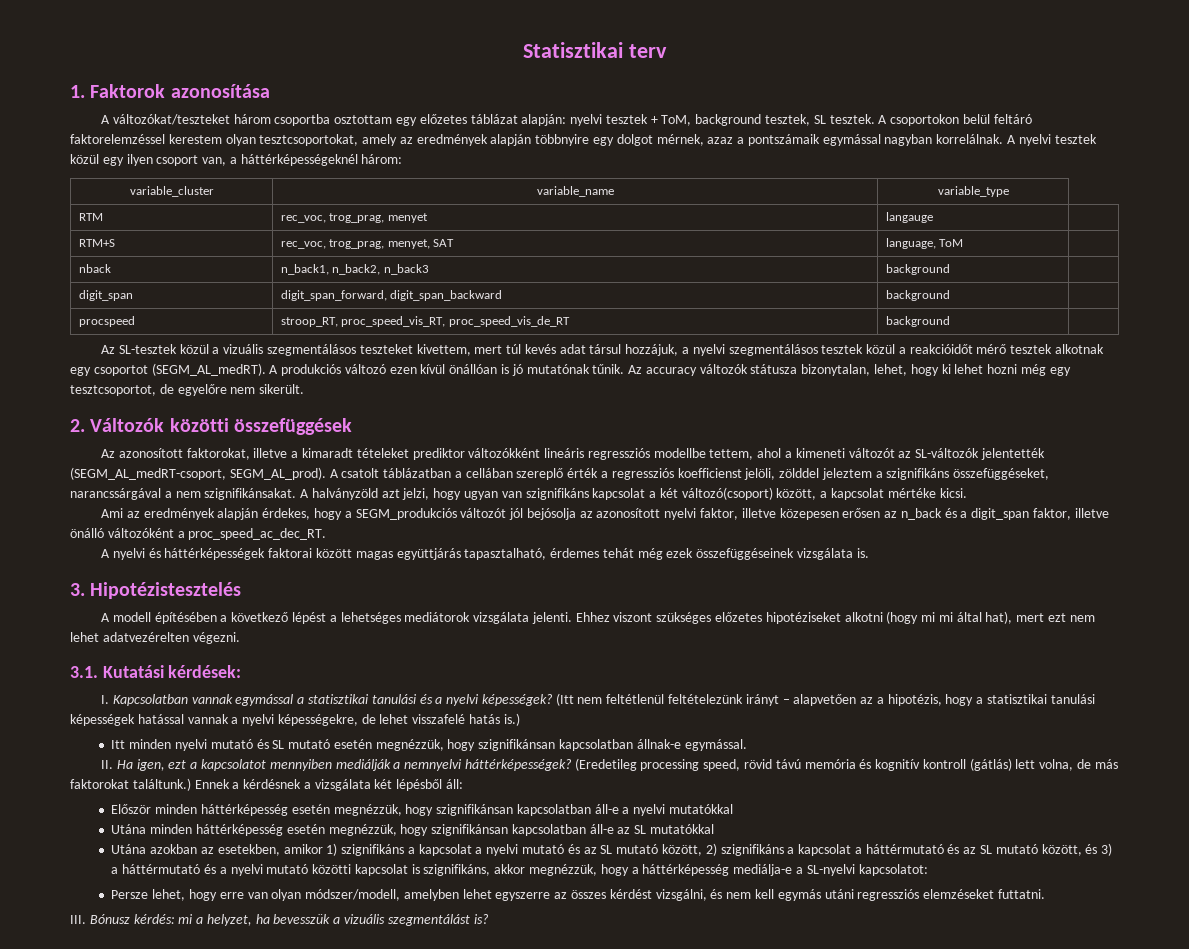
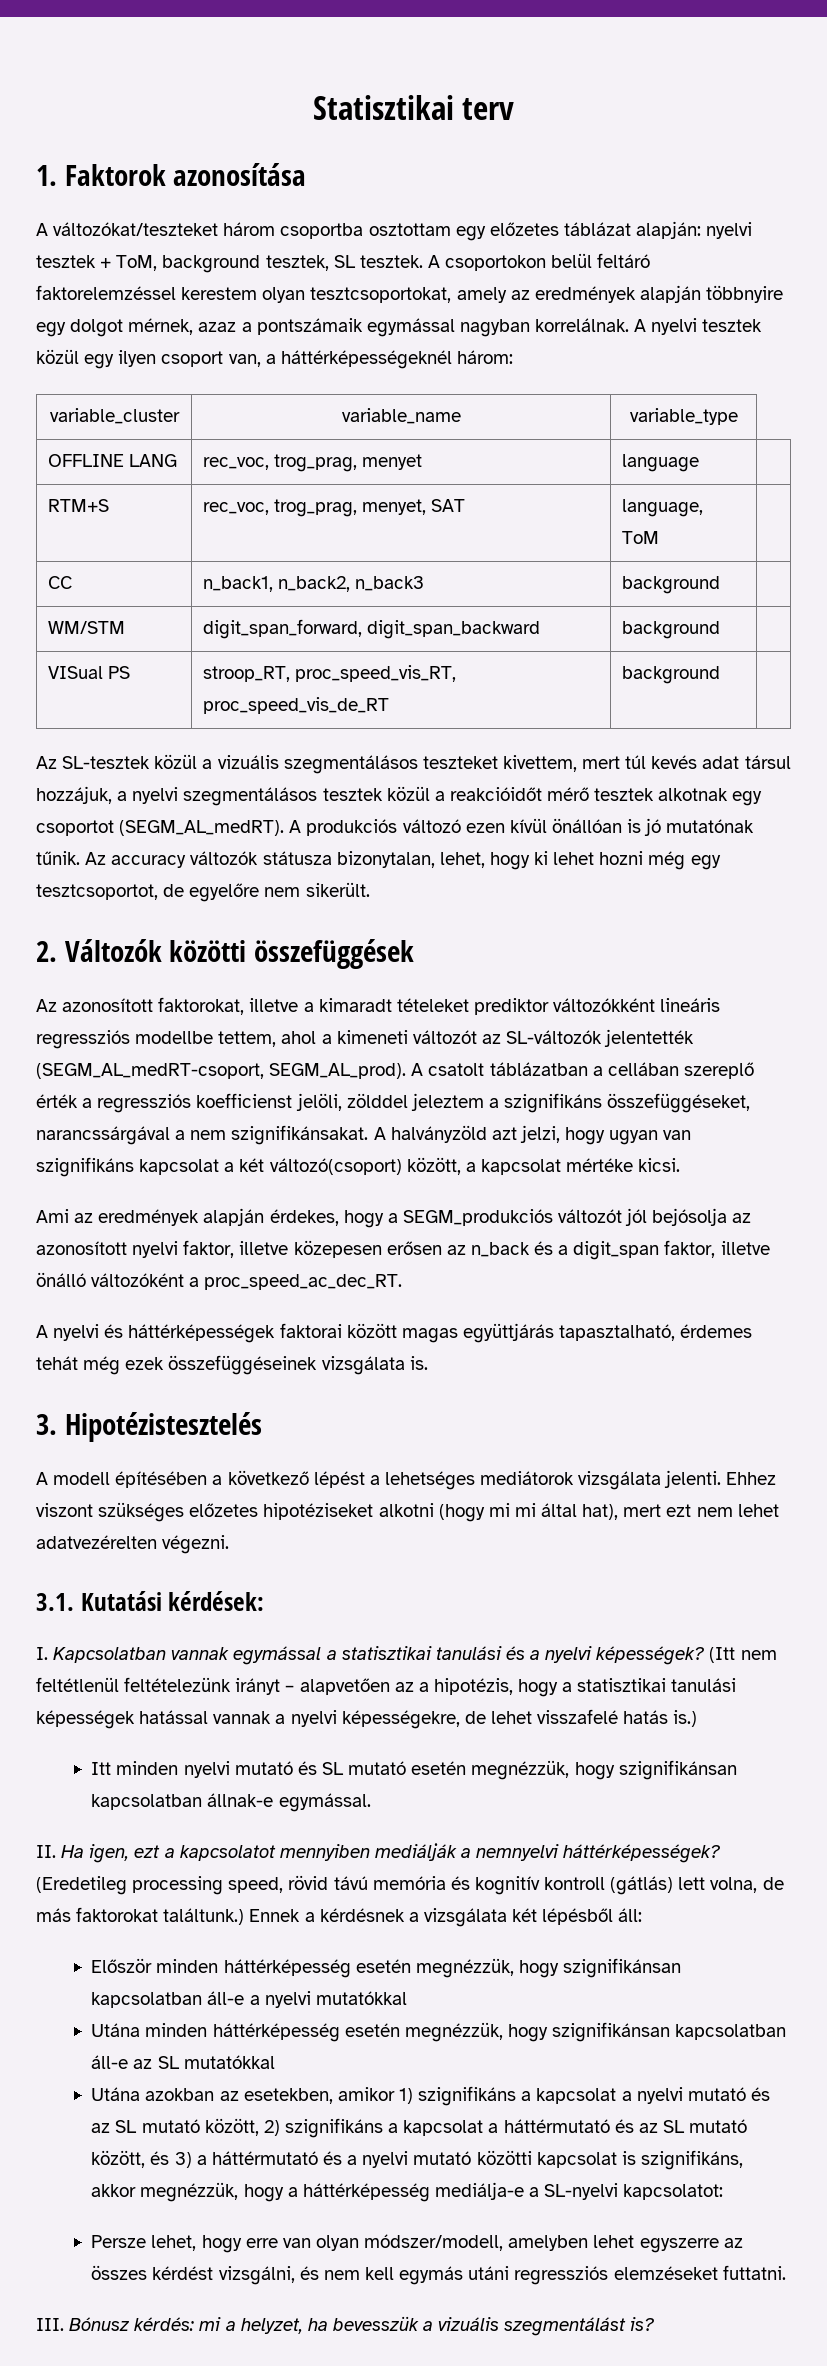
- RTM | rec_voc, trog_prag, menyet | langauge |
+ OFFLINE LANG | rec_voc, trog_prag, menyet | language |
- nback | n_back1, n_back2, n_back3 | background |
+ CC | n_back1, n_back2, n_back3 | background |
- digit_span | digit_span_forward, digit_span_backward | background |
+ WM/STM | digit_span_forward, digit_span_backward | background |
- procspeed | stroop_RT, proc_speed_vis_RT, proc_speed_vis_de_RT | background |
+ VISual PS | stroop_RT, proc_speed_vis_RT, proc_speed_vis_de_RT | background |

